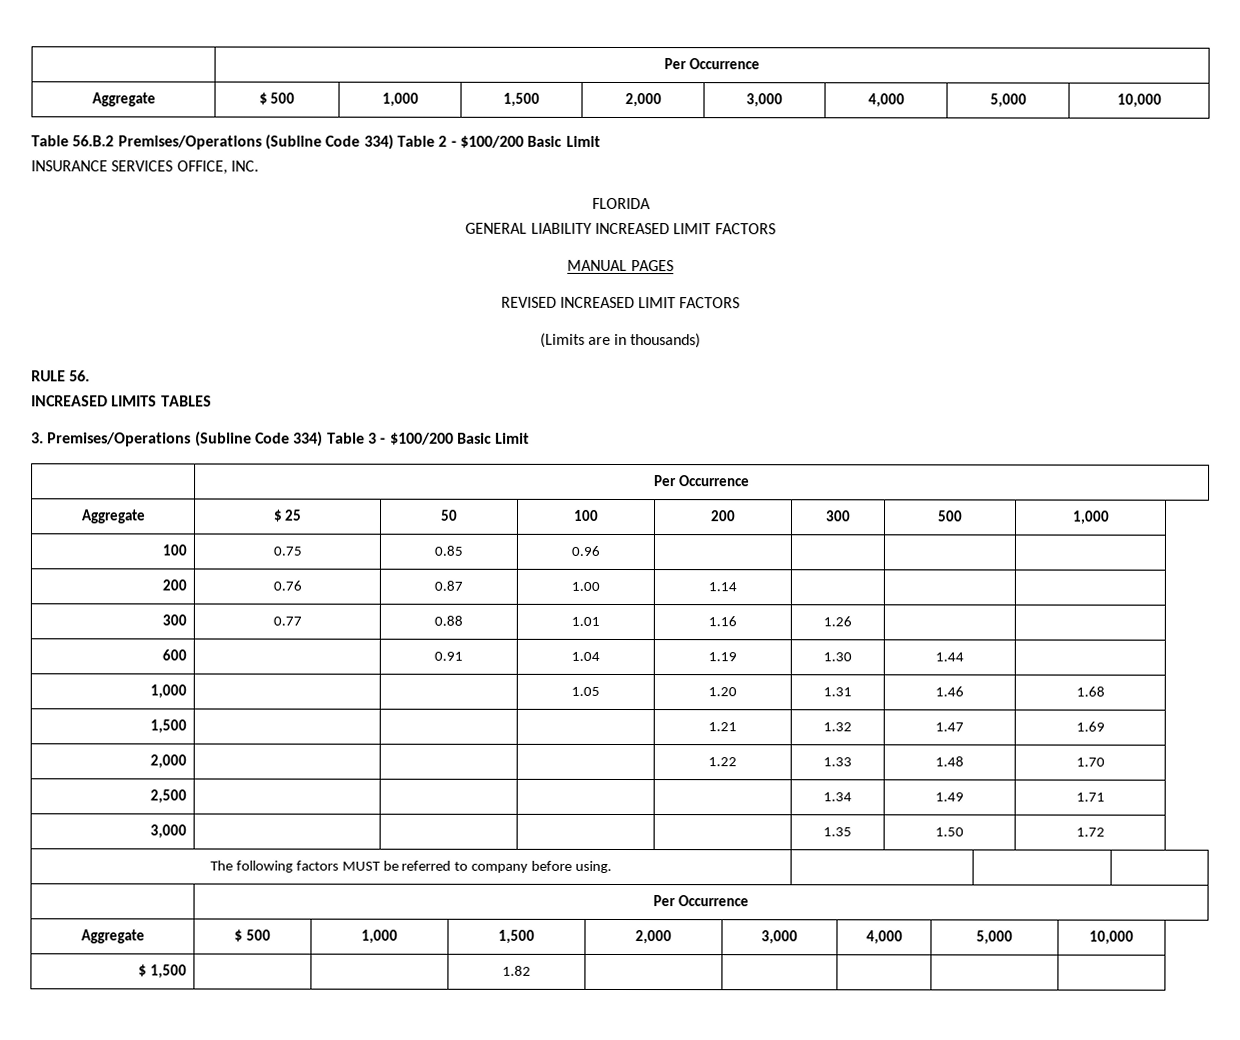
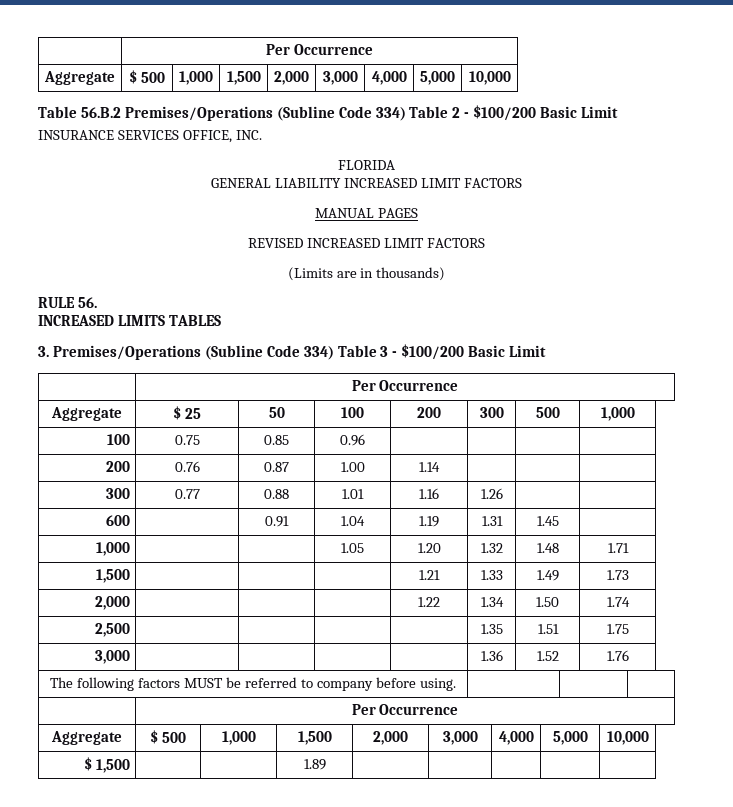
- 600 | | 0.91 | 1.04 | 1.19 | 1.30 | 1.44 |
+ 600 | | 0.91 | 1.04 | 1.19 | 1.31 | 1.45 |
- 1,000 | | | 1.05 | 1.20 | 1.31 | 1.46 | 1.68
+ 1,000 | | | 1.05 | 1.20 | 1.32 | 1.48 | 1.71
- 1,500 | | | | 1.21 | 1.32 | 1.47 | 1.69
+ 1,500 | | | | 1.21 | 1.33 | 1.49 | 1.73
- 2,000 | | | | 1.22 | 1.33 | 1.48 | 1.70
- 2,500 | | | | | 1.34 | 1.49 | 1.71
- 3,000 | | | | | 1.35 | 1.50 | 1.72
+ 2,000 | | | | 1.22 | 1.34 | 1.50 | 1.74
+ 2,500 | | | | | 1.35 | 1.51 | 1.75
+ 3,000 | | | | | 1.36 | 1.52 | 1.76
- $ 1,500 | | | 1.82 | | | | |
+ $ 1,500 | | | 1.89 | | | | |

